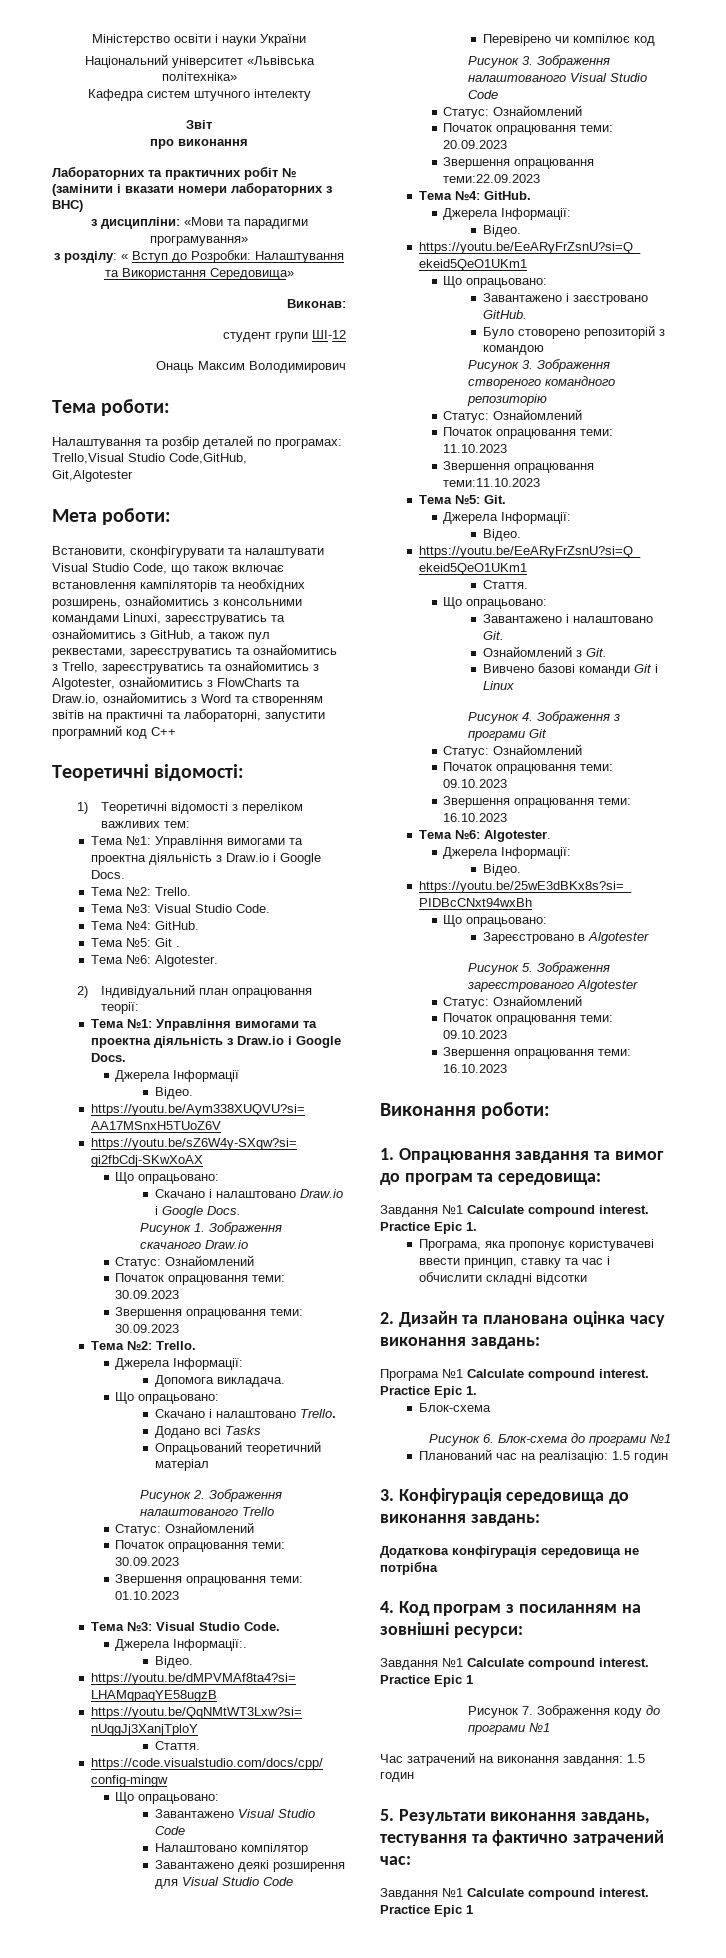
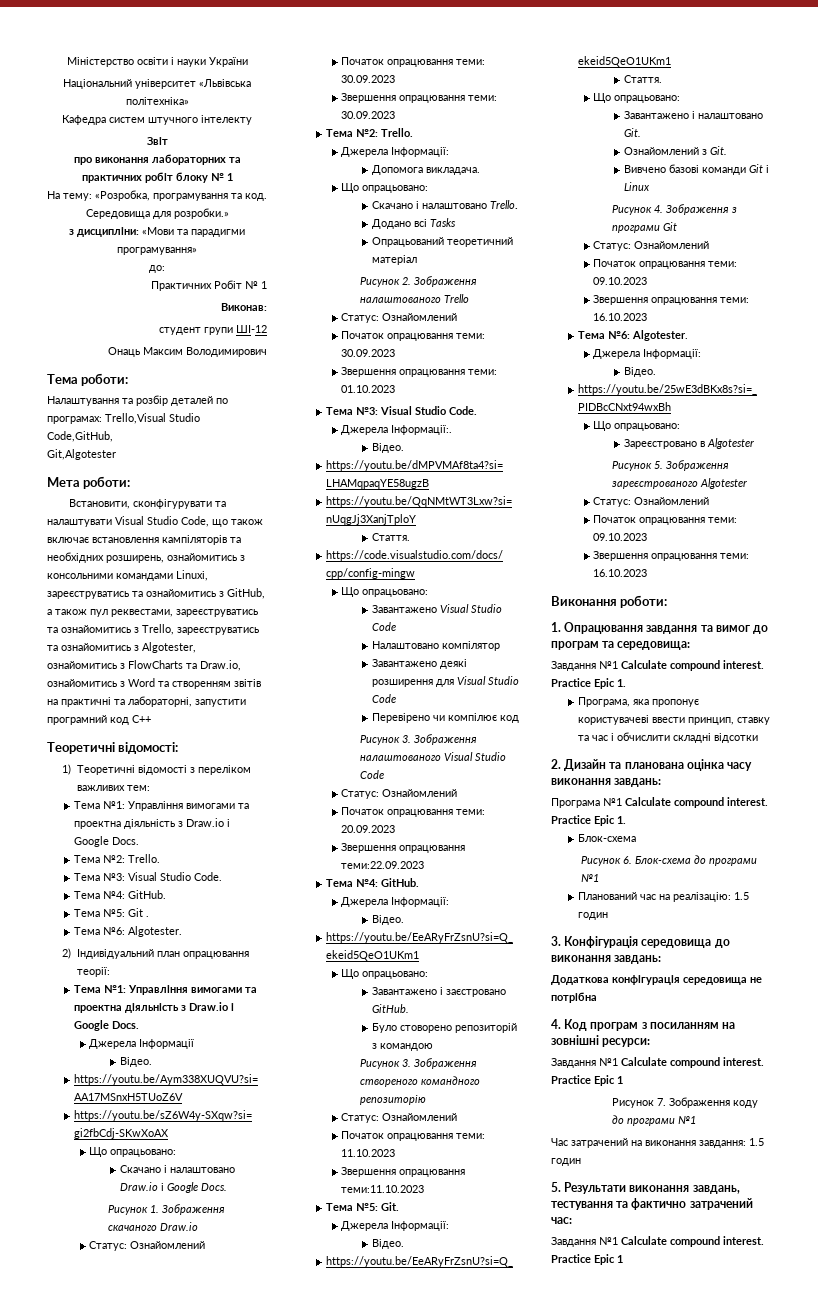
- про виконання
- Лабораторних та практичних робіт № (замінити і вказати номери лабораторних з ВНС)
+ про виконання лабораторних та практичних робіт блоку № 1
+ На тему: «Розробка, програмування та код. Середовища для розробки.»
- з розділу: « Вступ до Розробки: Налаштування та Використання Середовища»
+ до:
+ Практичних Робіт № 1

